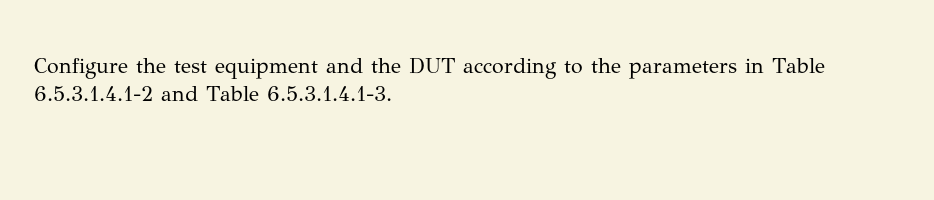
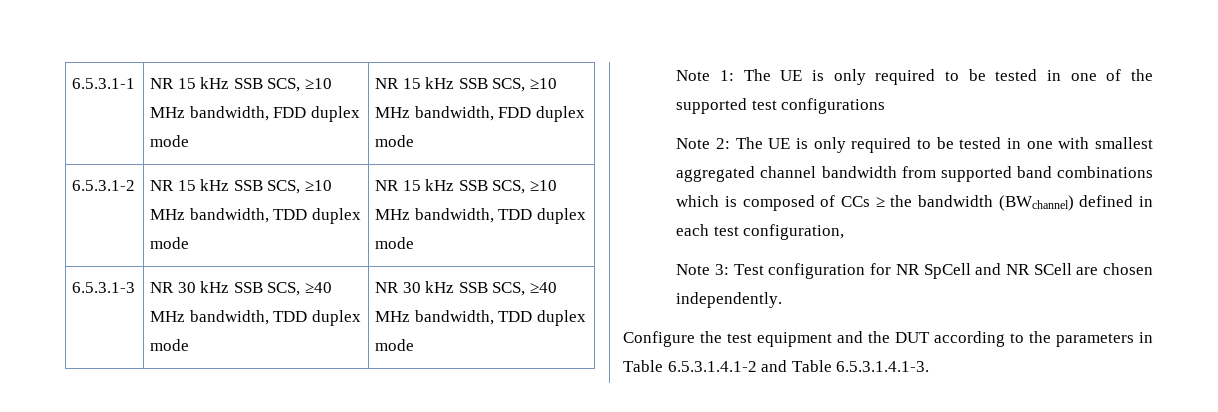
+ 6.5.3.1-1 | NR 15 kHz SSB SCS, ≥10 MHz bandwidth, FDD duplex mode | NR 15 kHz SSB SCS, ≥10 MHz bandwidth, FDD duplex mode
+ 6.5.3.1-2 | NR 15 kHz SSB SCS, ≥10 MHz bandwidth, TDD duplex mode | NR 15 kHz SSB SCS, ≥10 MHz bandwidth, TDD duplex mode
+ 6.5.3.1-3 | NR 30 kHz SSB SCS, ≥40 MHz bandwidth, TDD duplex mode | NR 30 kHz SSB SCS, ≥40 MHz bandwidth, TDD duplex mode
+ Note 1: The UE is only required to be tested in one of the supported test configurations
+ Note 2: The UE is only required to be tested in one with smallest aggregated channel bandwidth from supported band combinations which is composed of CCs ≥ the bandwidth (BWchannel) defined in each test configuration,
+ Note 3: Test configuration for NR SpCell and NR SCell are chosen independently.

